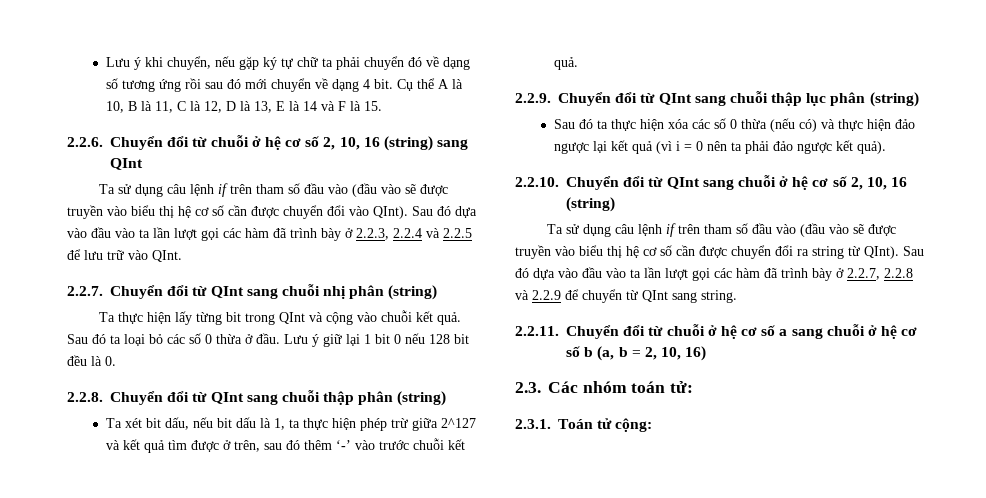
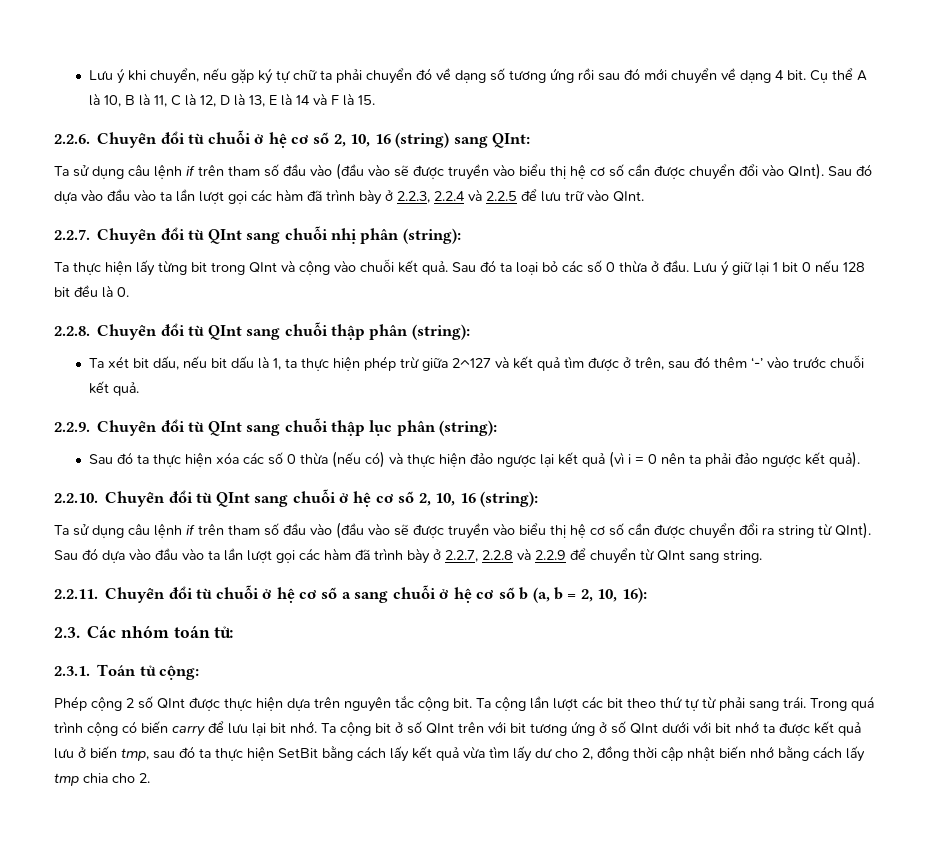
- 2.2.6. Chuyển đổi từ chuỗi ở hệ cơ số 2, 10, 16 (string) sang QInt
+ 2.2.6. Chuyển đổi từ chuỗi ở hệ cơ số 2, 10, 16 (string) sang QInt:
- 2.2.7. Chuyển đổi từ QInt sang chuỗi nhị phân (string)
+ 2.2.7. Chuyển đổi từ QInt sang chuỗi nhị phân (string):
- 2.2.8. Chuyển đổi từ QInt sang chuỗi thập phân (string)
+ 2.2.8. Chuyển đổi từ QInt sang chuỗi thập phân (string):
- 2.2.9. Chuyển đổi từ QInt sang chuỗi thập lục phân (string)
+ 2.2.9. Chuyển đổi từ QInt sang chuỗi thập lục phân (string):
- 2.2.10. Chuyển đổi từ QInt sang chuỗi ở hệ cơ số 2, 10, 16 (string)
+ 2.2.10. Chuyển đổi từ QInt sang chuỗi ở hệ cơ số 2, 10, 16 (string):
- 2.2.11. Chuyển đổi từ chuỗi ở hệ cơ số a sang chuỗi ở hệ cơ số b (a, b = 2, 10, 16)
+ 2.2.11. Chuyển đổi từ chuỗi ở hệ cơ số a sang chuỗi ở hệ cơ số b (a, b = 2, 10, 16):
+ Phép cộng 2 số QInt được thực hiện dựa trên nguyên tắc cộng bit. Ta cộng lần lượt các bit theo thứ tự từ phải sang trái. Trong quá trình cộng có biến carry để lưu lại bit nhớ. Ta cộng bit ở số QInt trên với bit tương ứng ở số QInt dưới với bit nhớ ta được kết quả lưu ở biến tmp, sau đó ta thực hiện SetBit bằng cách lấy kết quả vừa tìm lấy dư cho 2, đồng thời cập nhật biến nhớ bằng cách lấy tmp chia cho 2.

